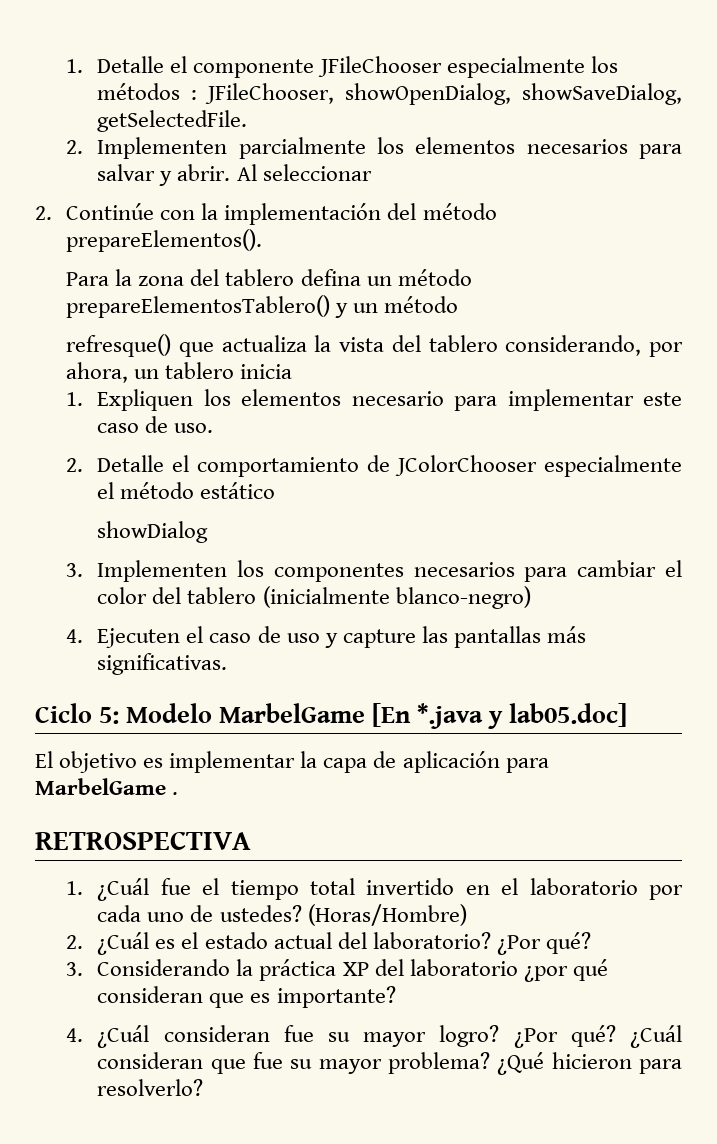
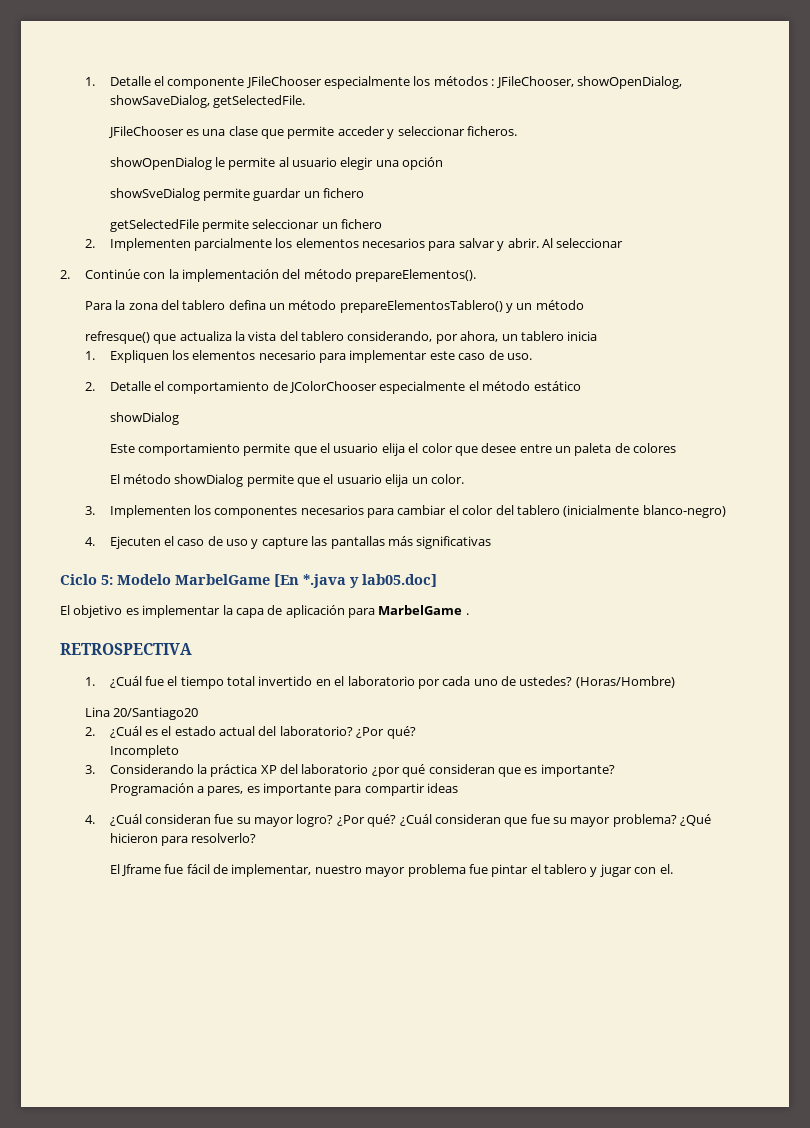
+ JFileChooser es una clase que permite acceder y seleccionar ficheros.
+ showOpenDialog le permite al usuario elegir una opción
+ showSveDialog permite guardar un fichero
+ getSelectedFile permite seleccionar un fichero
+ Este comportamiento permite que el usuario elija el color que desee entre un paleta de colores
+ El método showDialog permite que el usuario elija un color.
- 4. Ejecuten el caso de uso y capture las pantallas más significativas.
+ 4. Ejecuten el caso de uso y capture las pantallas más significativas
+ Lina 20/Santiago20
+ Incompleto
+ Programación a pares, es importante para compartir ideas
+ El Jframe fue fácil de implementar, nuestro mayor problema fue pintar el tablero y jugar con el.

